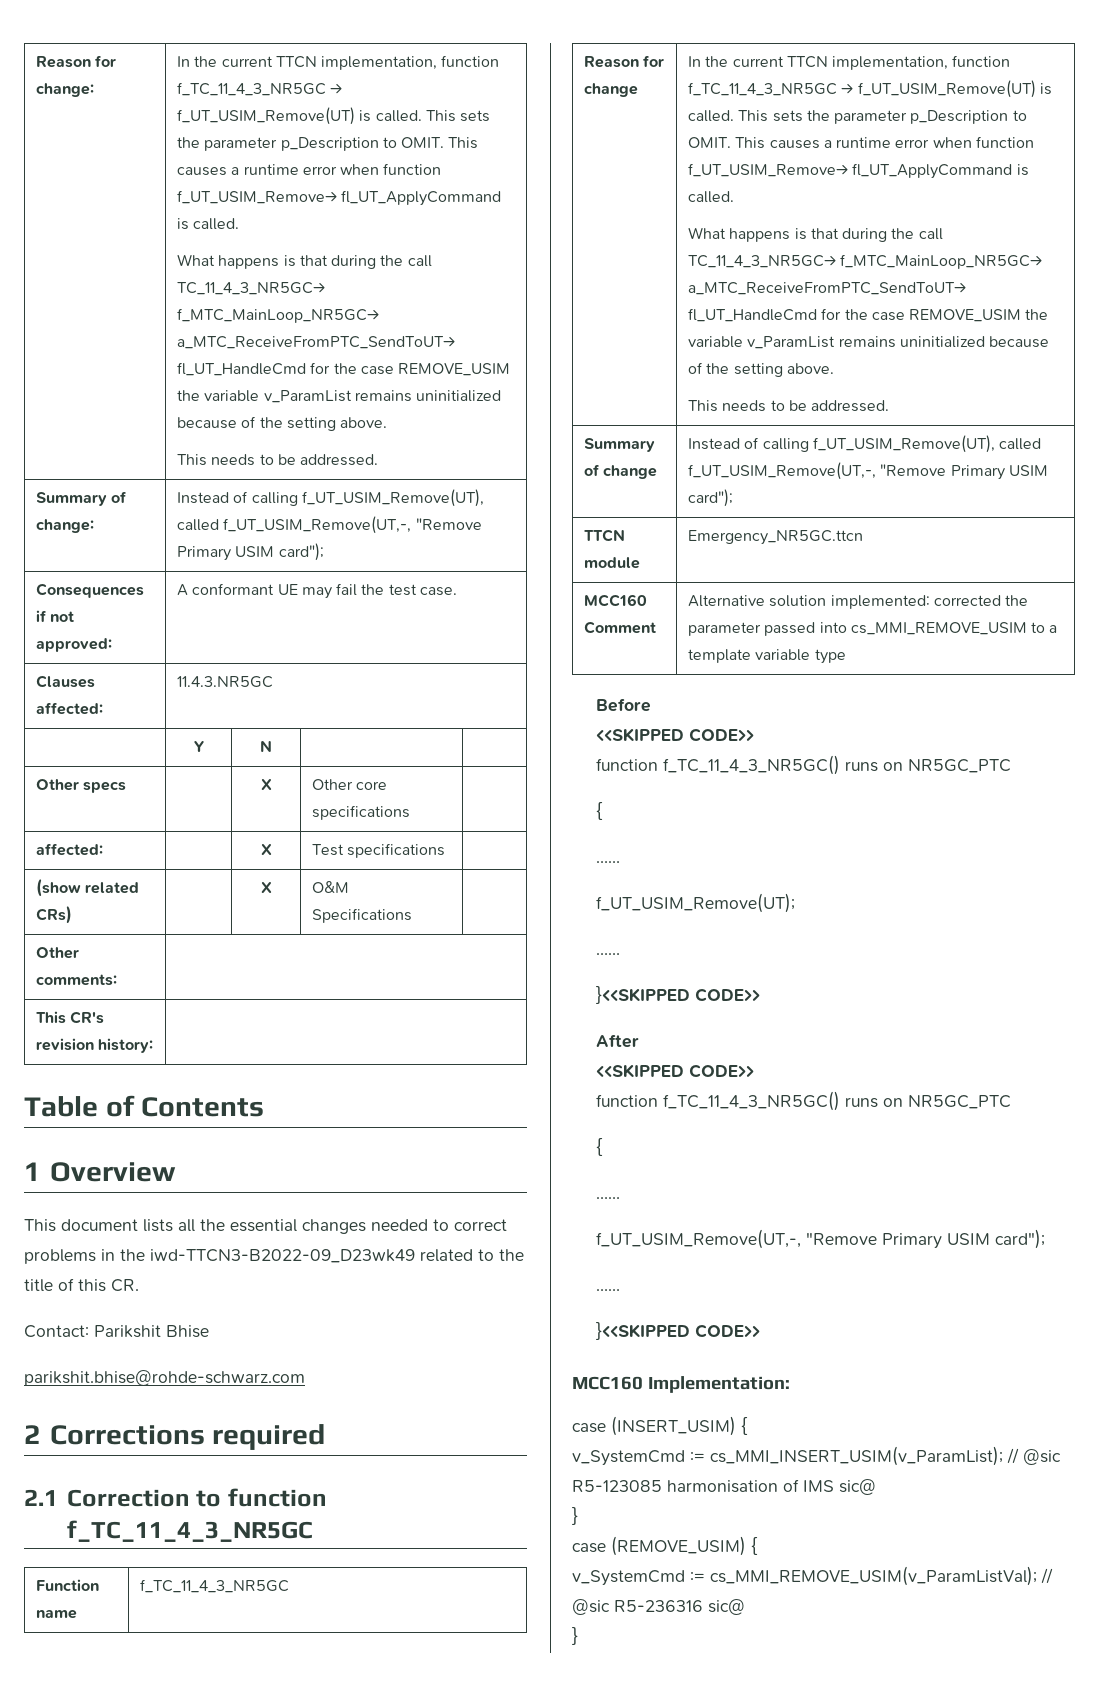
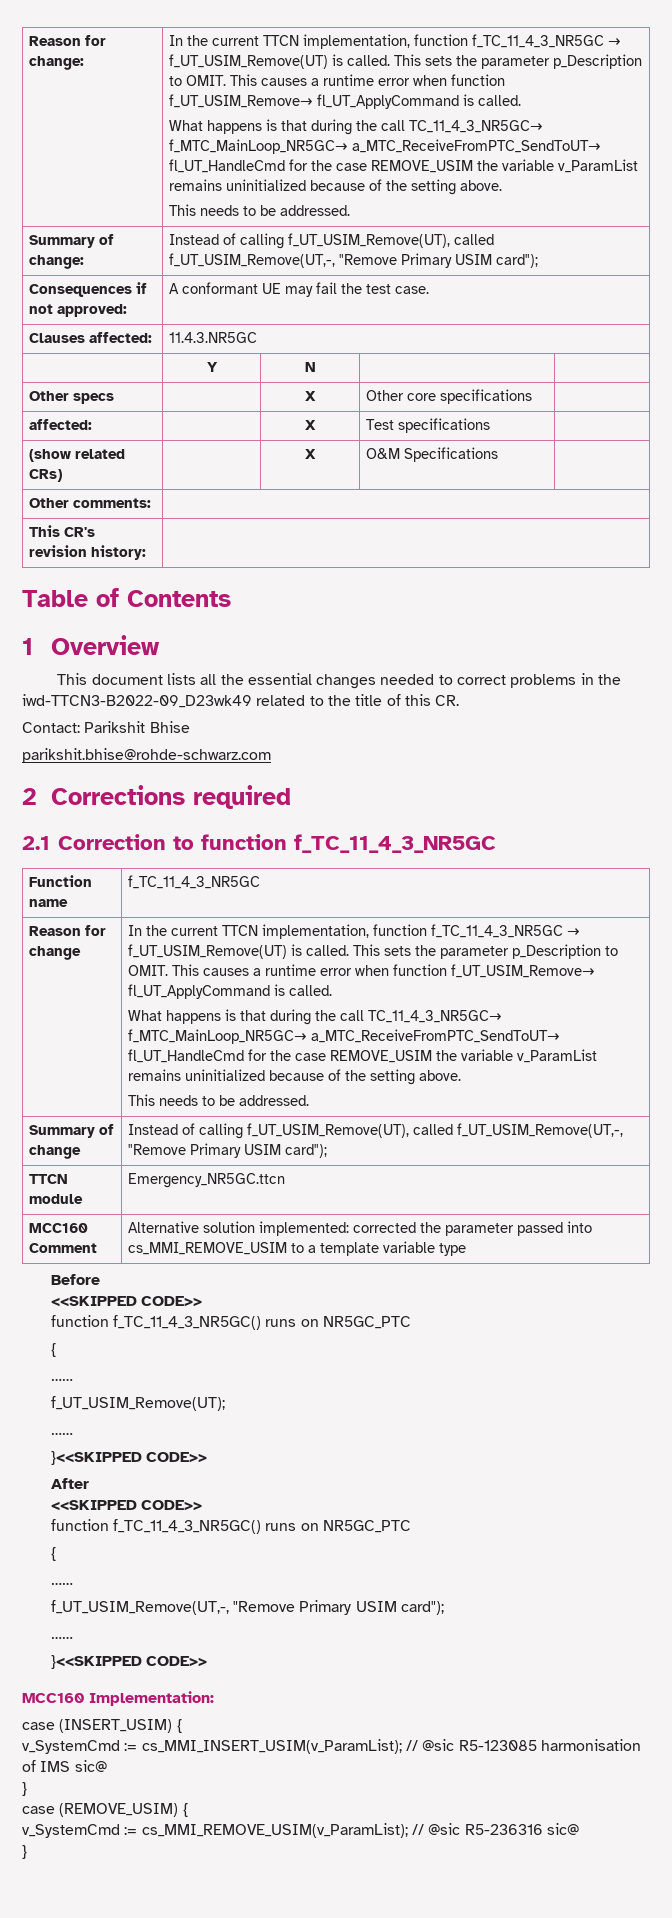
- v_SystemCmd := cs_MMI_REMOVE_USIM(v_ParamListVal); // @sic R5-236316 sic@
+ v_SystemCmd := cs_MMI_REMOVE_USIM(v_ParamList); // @sic R5-236316 sic@

